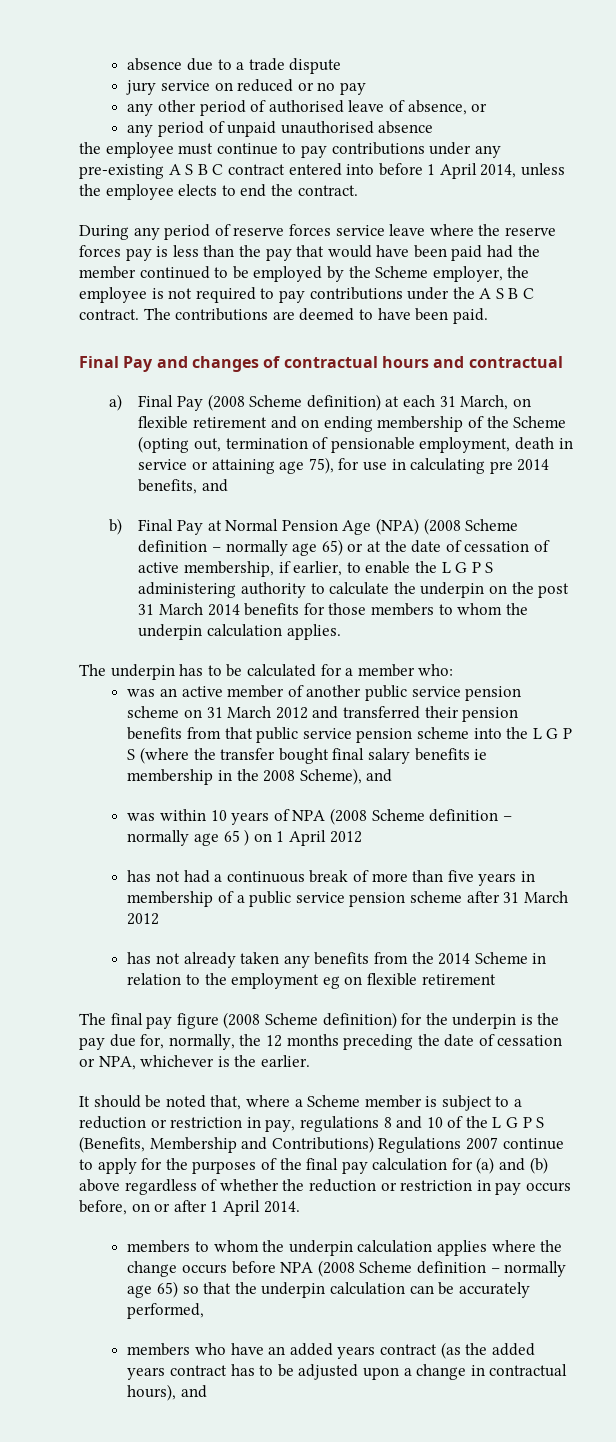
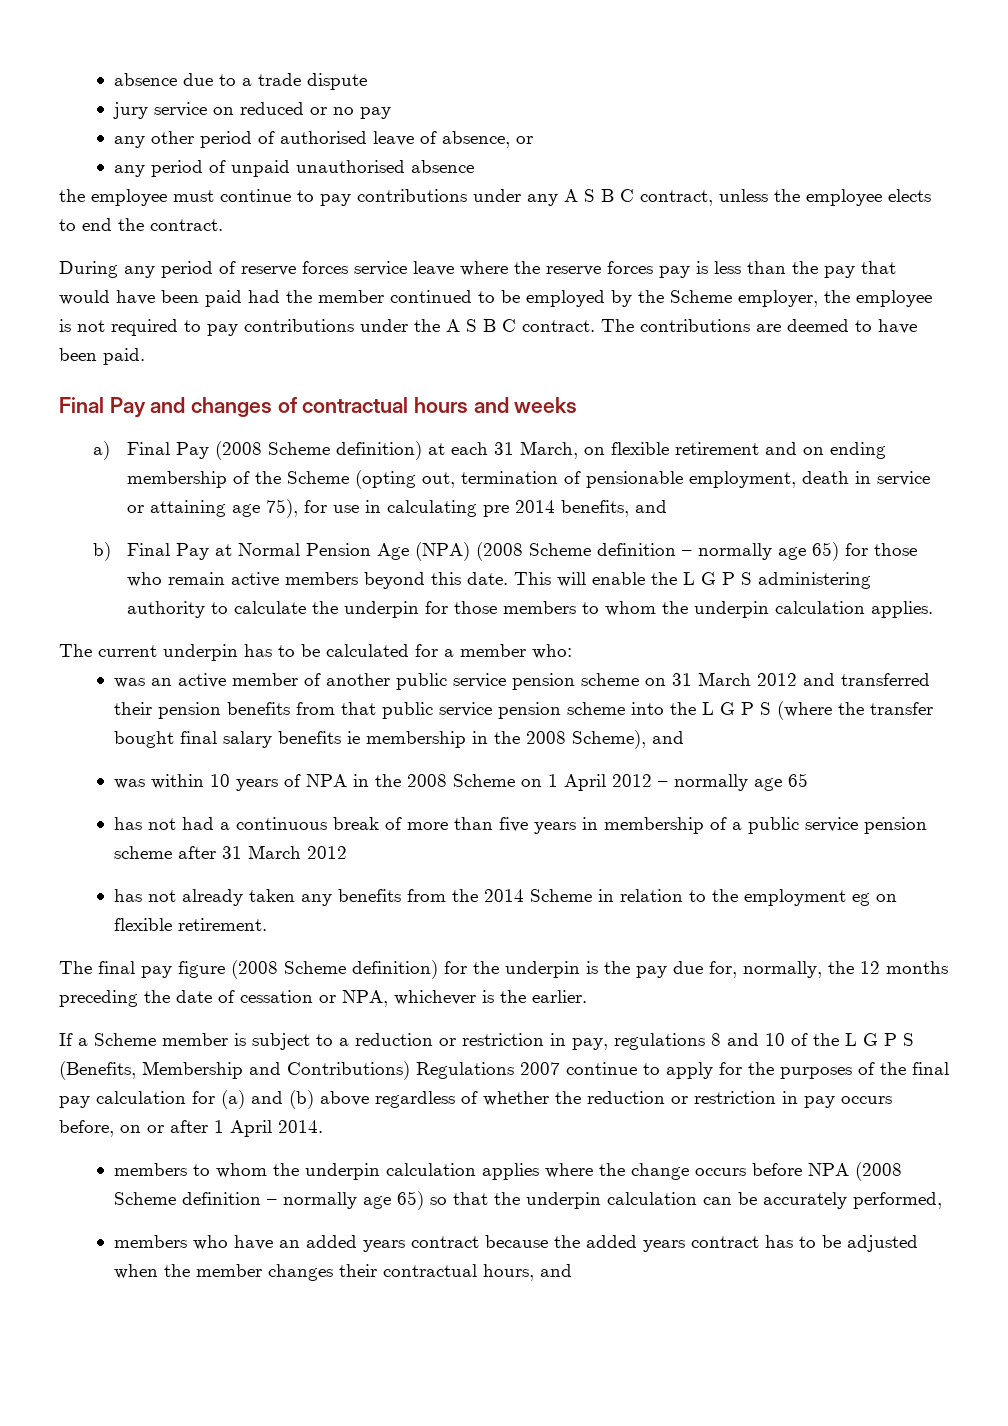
- the employee must continue to pay contributions under any pre-existing A S B C contract entered into before 1 April 2014, unless the employee elects to end the contract.
+ the employee must continue to pay contributions under any A S B C contract, unless the employee elects to end the contract.
- Final Pay and changes of contractual hours and contractual
+ Final Pay and changes of contractual hours and weeks
- b) Final Pay at Normal Pension Age (NPA) (2008 Scheme definition – normally age 65) or at the date of cessation of active membership, if earlier, to enable the L G P S administering authority to calculate the underpin on the post 31 March 2014 benefits for those members to whom the underpin calculation applies.
+ b) Final Pay at Normal Pension Age (NPA) (2008 Scheme definition – normally age 65) for those who remain active members beyond this date. This will enable the L G P S administering authority to calculate the underpin for those members to whom the underpin calculation applies.
- The underpin has to be calculated for a member who:
+ The current underpin has to be calculated for a member who:
- was within 10 years of NPA (2008 Scheme definition – normally age 65 ) on 1 April 2012
+ was within 10 years of NPA in the 2008 Scheme on 1 April 2012 – normally age 65
- has not already taken any benefits from the 2014 Scheme in relation to the employment eg on flexible retirement
+ has not already taken any benefits from the 2014 Scheme in relation to the employment eg on flexible retirement.
- It should be noted that, where a Scheme member is subject to a reduction or restriction in pay, regulations 8 and 10 of the L G P S (Benefits, Membership and Contributions) Regulations 2007 continue to apply for the purposes of the final pay calculation for (a) and (b) above regardless of whether the reduction or restriction in pay occurs before, on or after 1 April 2014.
+ If a Scheme member is subject to a reduction or restriction in pay, regulations 8 and 10 of the L G P S (Benefits, Membership and Contributions) Regulations 2007 continue to apply for the purposes of the final pay calculation for (a) and (b) above regardless of whether the reduction or restriction in pay occurs before, on or after 1 April 2014.
- members who have an added years contract (as the added years contract has to be adjusted upon a change in contractual hours), and
+ members who have an added years contract because the added years contract has to be adjusted when the member changes their contractual hours, and

